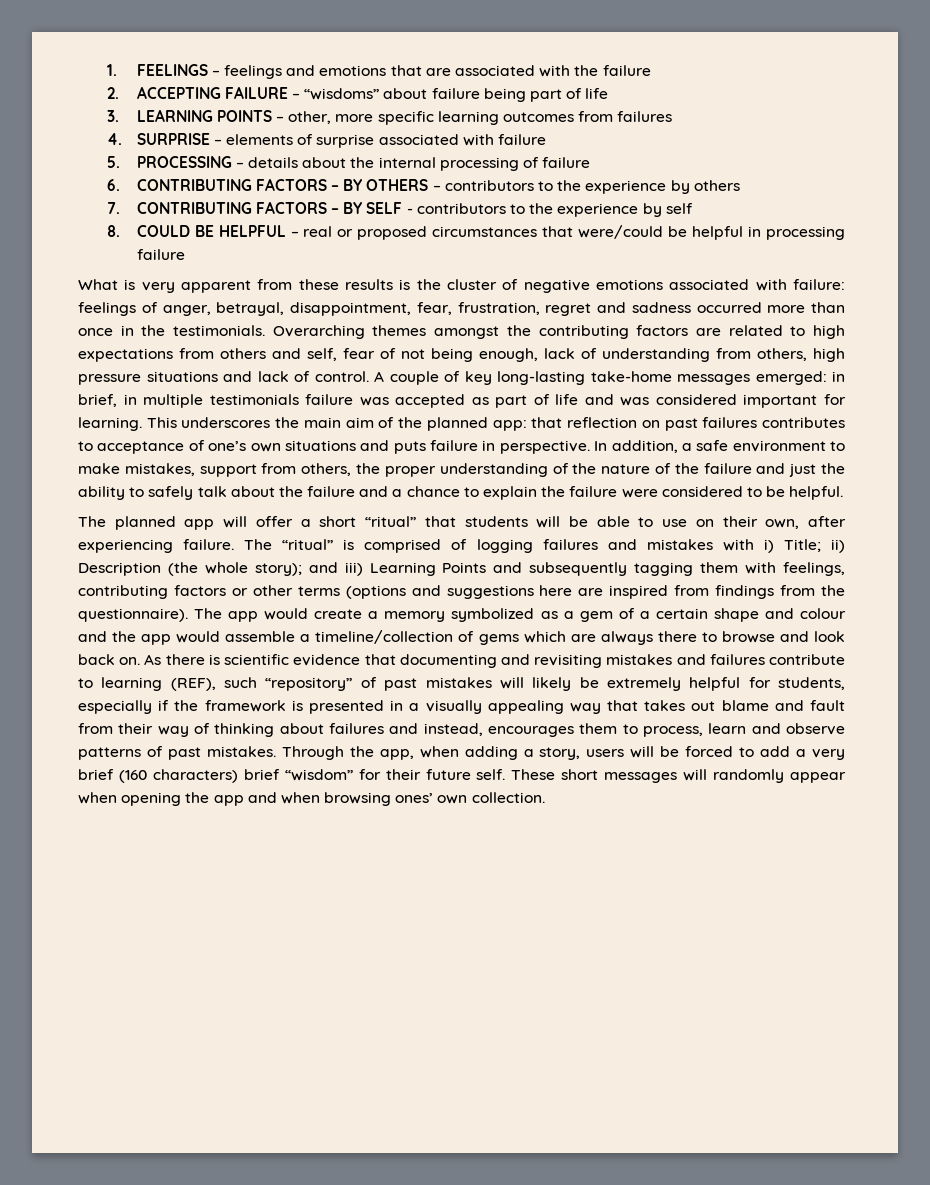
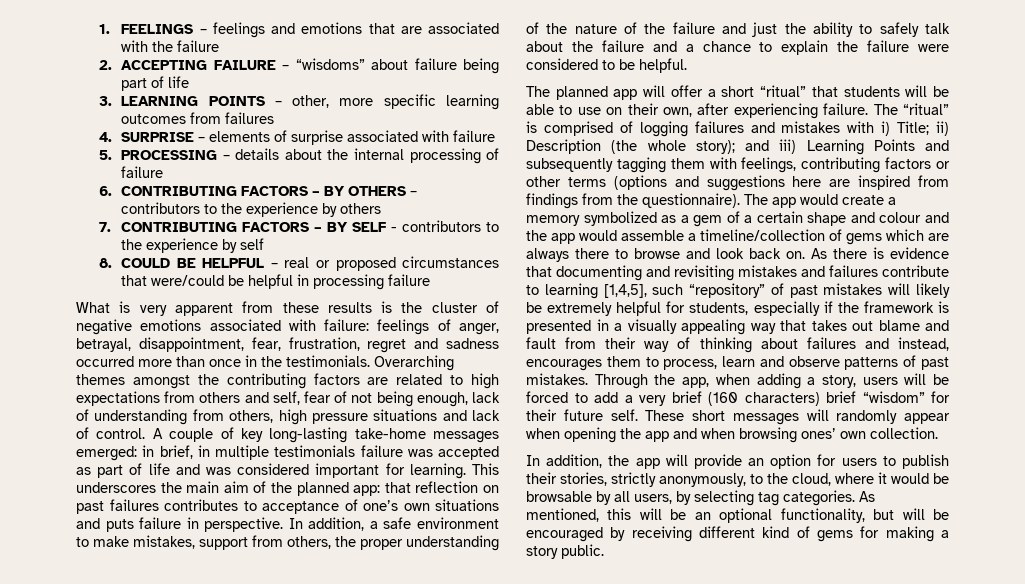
- As there is scientific evidence that documenting and revisiting mistakes and failures contribute to learning (REF), such “repository” of past mistakes will likely be extremely helpful for students, especially if the framework is presented in a visually appealing way that takes out blame and fault from their way of thinking about failures and instead, encourages them to process, learn and observe patterns of past mistakes.
+ As there is evidence that documenting and revisiting mistakes and failures contribute to learning [1,4,5], such “repository” of past mistakes will likely be extremely helpful for students, especially if the framework is presented in a visually appealing way that takes out blame and fault from their way of thinking about failures and instead, encourages them to process, learn and observe patterns of past mistakes.
+ In addition, the app will provide an option for users to publish their stories, strictly anonymously, to the cloud, where it would be browsable by all users, by selecting tag categories. As mentioned, this will be an optional functionality, but will be encouraged by receiving different kind of gems for making a story public.

